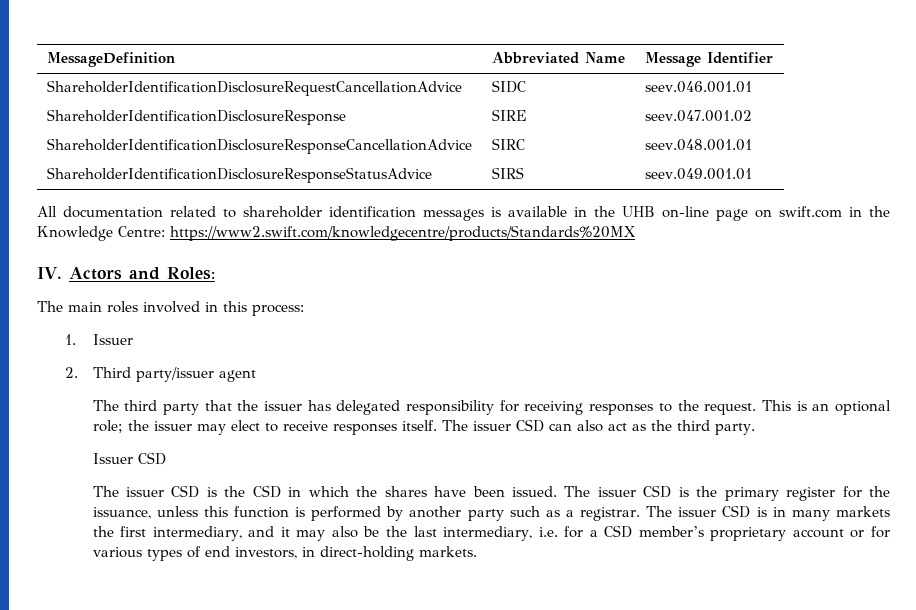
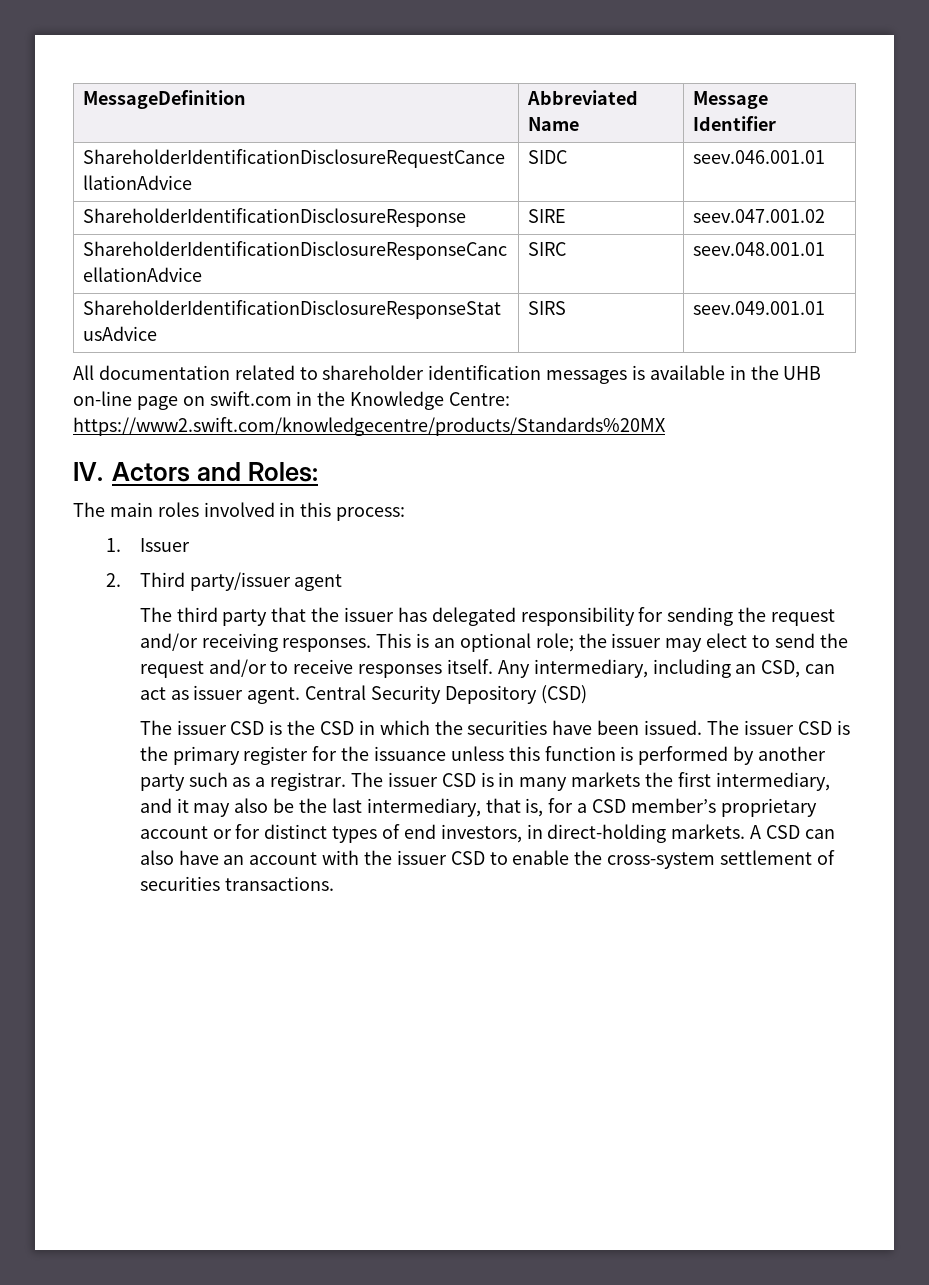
- The third party that the issuer has delegated responsibility for receiving responses to the request.
+ The third party that the issuer has delegated responsibility for sending the request and/or receiving responses.
- This is an optional role; the issuer may elect to receive responses itself. The issuer CSD can also act as the third party.
- Issuer CSD
+ This is an optional role; the issuer may elect to send the request and/or to receive responses itself. Any intermediary, including an CSD, can act as issuer agent. Central Security Depository (CSD)
- The issuer CSD is the CSD in which the shares have been issued.
+ The issuer CSD is the CSD in which the securities have been issued.
- The issuer CSD is the primary register for the issuance, unless this function is performed by another party such as a registrar.
+ The issuer CSD is the primary register for the issuance unless this function is performed by another party such as a registrar.
- The issuer CSD is in many markets the first intermediary, and it may also be the last intermediary, i.e. for a CSD member’s proprietary account or for various types of end investors, in direct-holding markets.
+ The issuer CSD is in many markets the first intermediary, and it may also be the last intermediary, that is, for a CSD member’s proprietary account or for distinct types of end investors, in direct-holding markets.
+ A CSD can also have an account with the issuer CSD to enable the cross-system settlement of securities transactions.

